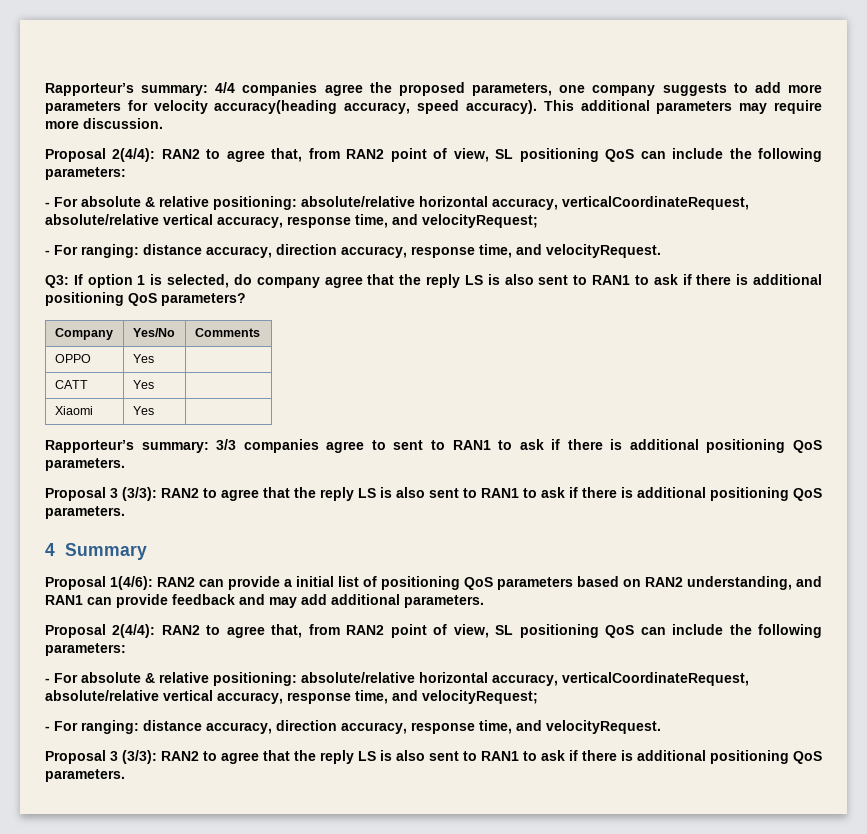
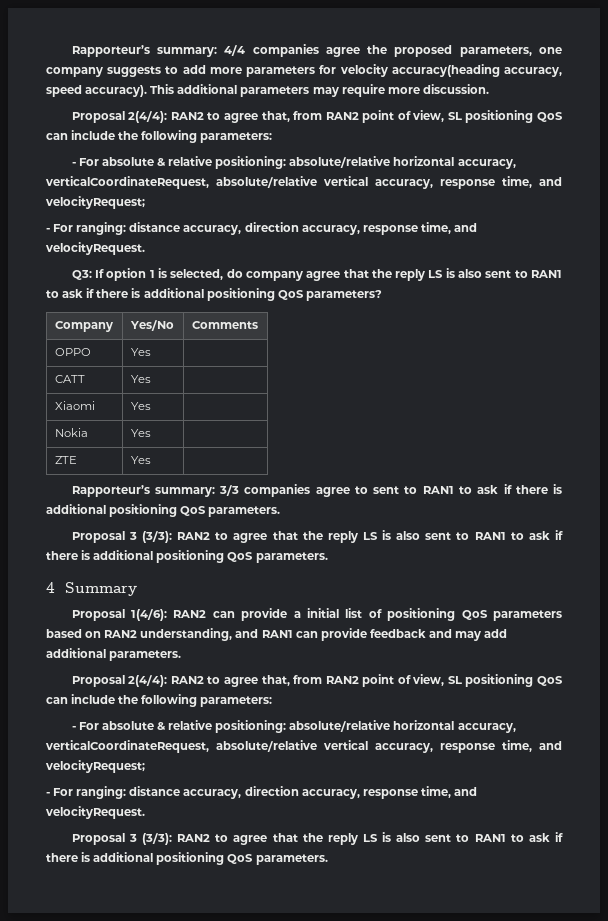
+ Nokia | Yes |
+ ZTE | Yes |

